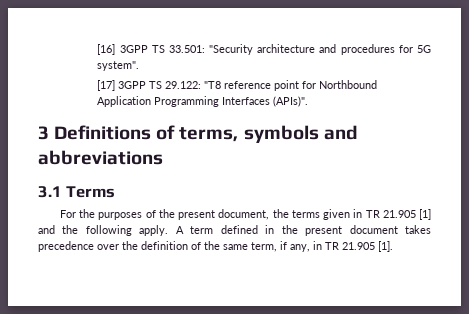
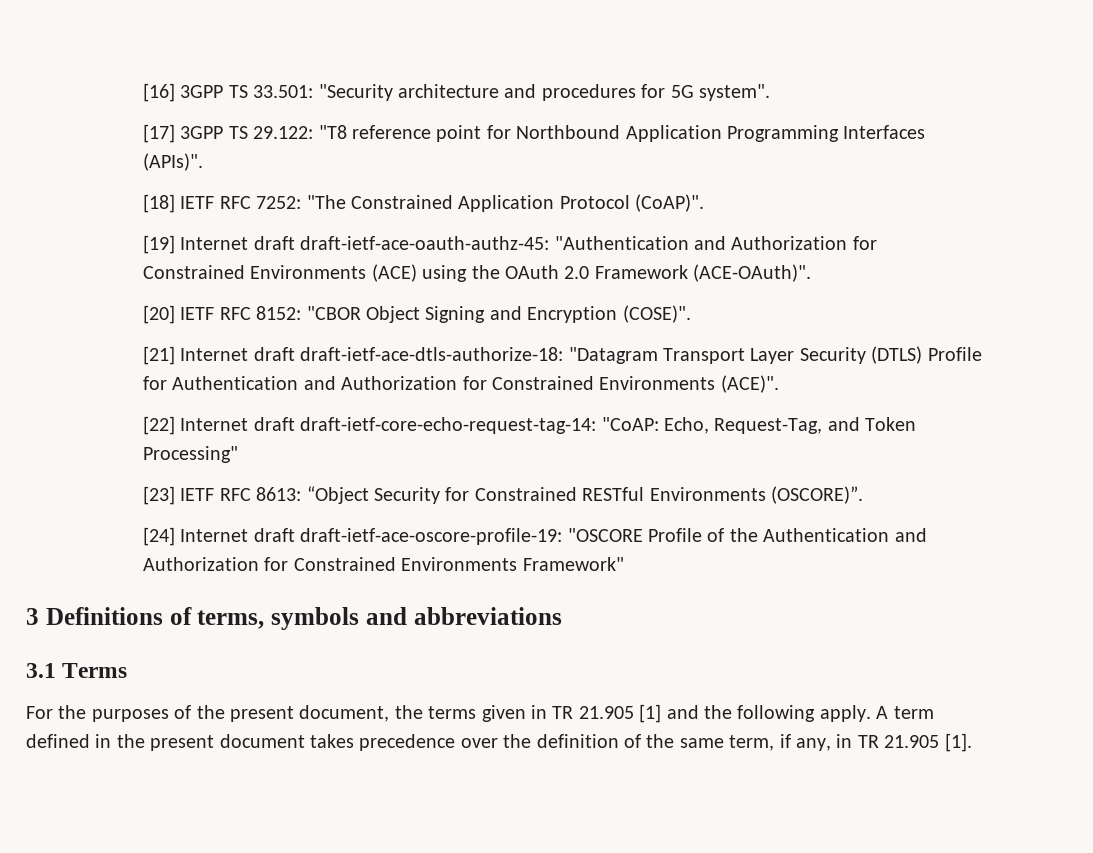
+ [18] IETF RFC 7252: "The Constrained Application Protocol (CoAP)".
+ [19] Internet draft draft-ietf-ace-oauth-authz-45: "Authentication and Authorization for Constrained Environments (ACE) using the OAuth 2.0 Framework (ACE-OAuth)".
+ [20] IETF RFC 8152: "CBOR Object Signing and Encryption (COSE)".
+ [21] Internet draft draft-ietf-ace-dtls-authorize-18: "Datagram Transport Layer Security (DTLS) Profile for Authentication and Authorization for Constrained Environments (ACE)".
+ [22] Internet draft draft-ietf-core-echo-request-tag-14: "CoAP: Echo, Request-Tag, and Token Processing"
+ [23] IETF RFC 8613: “Object Security for Constrained RESTful Environments (OSCORE)”.
+ [24] Internet draft draft-ietf-ace-oscore-profile-19: "OSCORE Profile of the Authentication and Authorization for Constrained Environments Framework"

